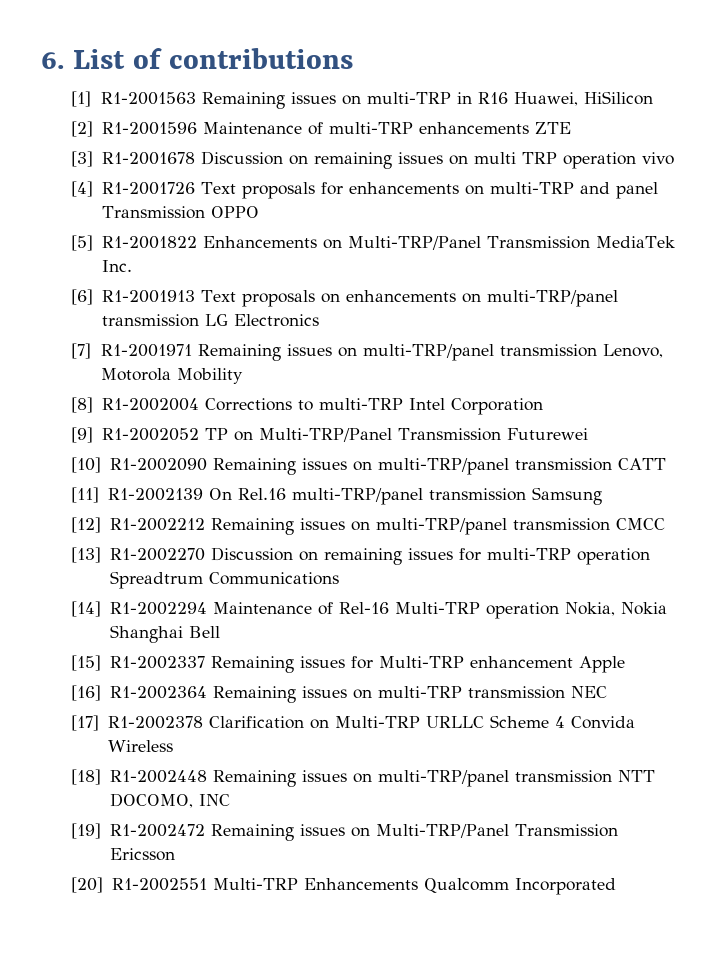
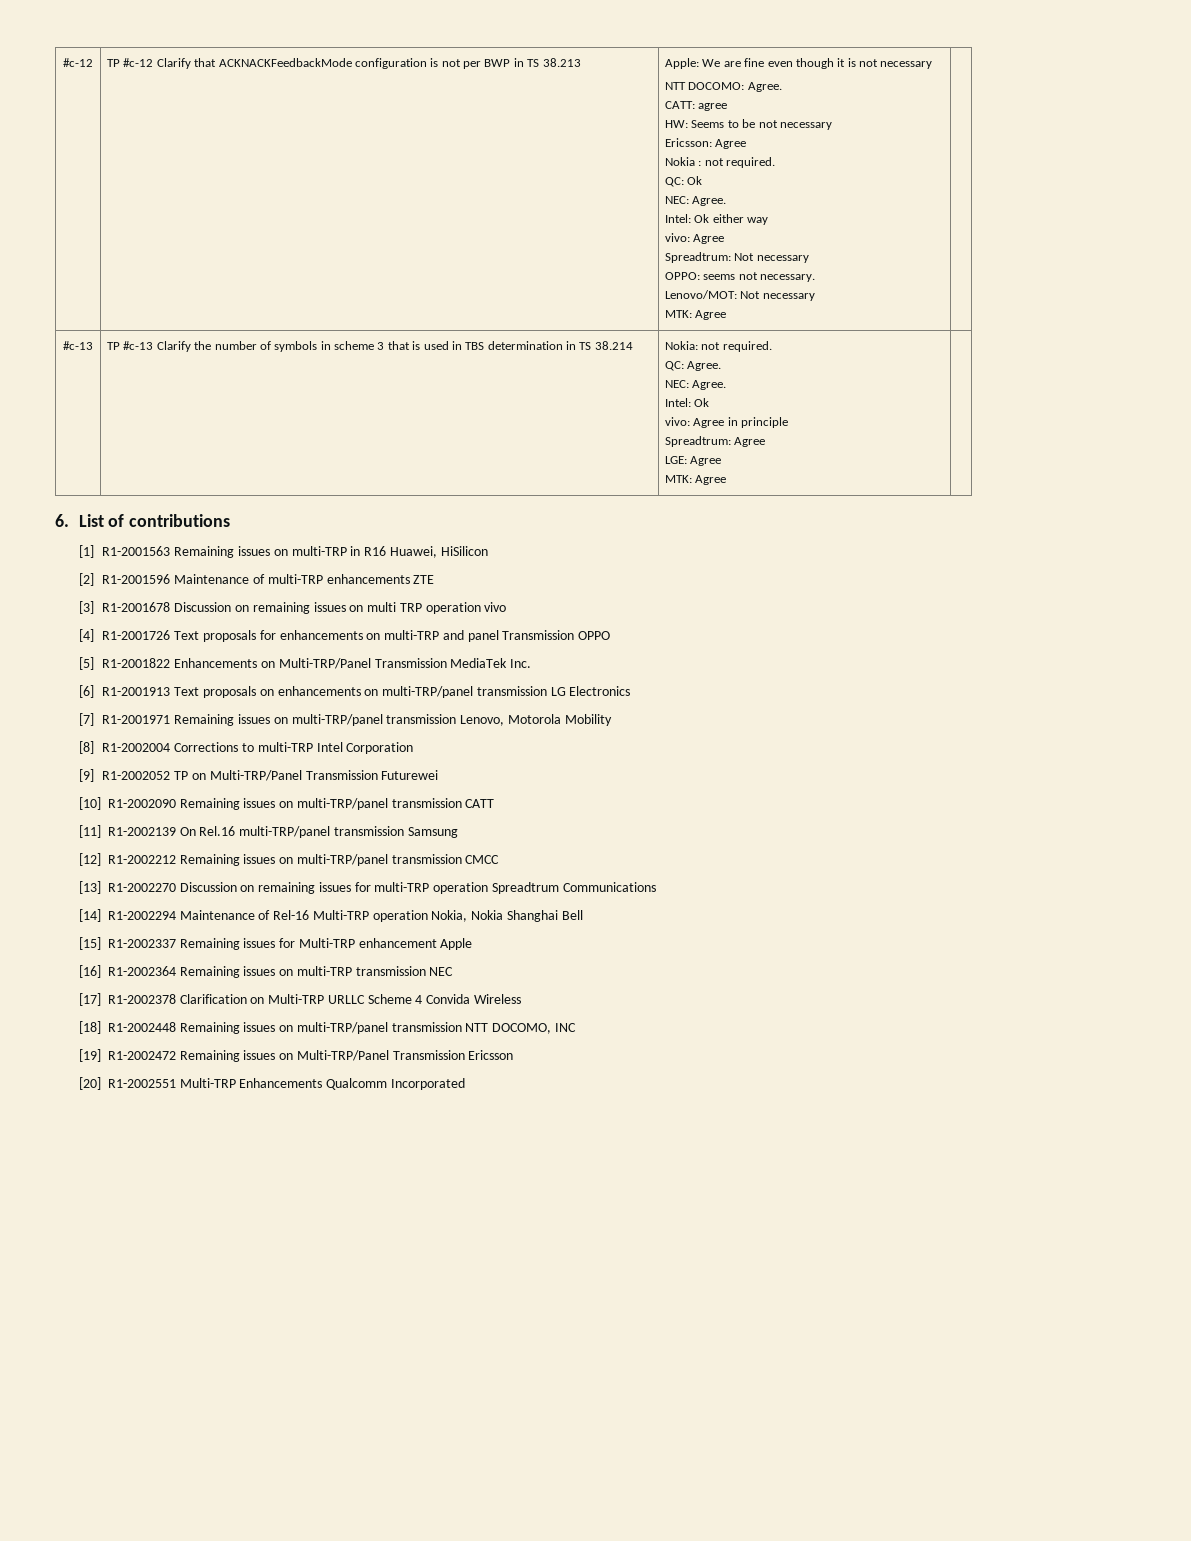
+ #c-12 | TP #c-12 Clarify that ACKNACKFeedbackMode configuration is not per BWP in TS 38.213 | Apple: We are fine even though it is not necessary
+ NTT DOCOMO: Agree.
+ CATT: agree
+ HW: Seems to be not necessary
+ Ericsson: Agree
+ Nokia : not required.
+ QC: Ok
+ NEC: Agree.
+ Intel: Ok either way
+ vivo: Agree
+ Spreadtrum: Not necessary
+ OPPO: seems not necessary.
+ Lenovo/MOT: Not necessary
+ MTK: Agree |
+ #c-13 | TP #c-13 Clarify the number of symbols in scheme 3 that is used in TBS determination in TS 38.214 | Nokia: not required.
+ QC: Agree.
+ NEC: Agree.
+ Intel: Ok
+ vivo: Agree in principle
+ Spreadtrum: Agree
+ LGE: Agree
+ MTK: Agree |

